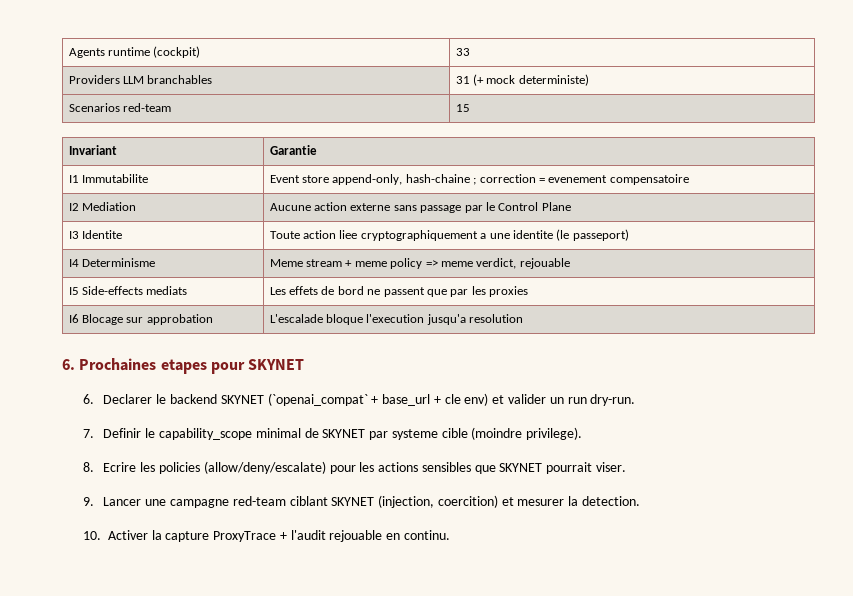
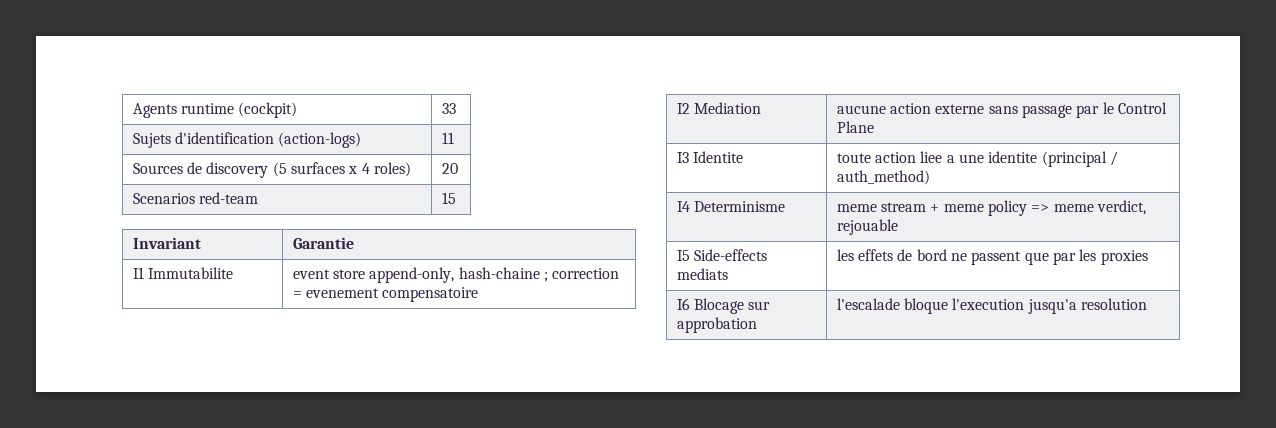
- Providers LLM branchables | 31 (+ mock deterministe)
+ Sujets d'identification (action-logs) | 11
+ Sources de discovery (5 surfaces x 4 roles) | 20
- I1 Immutabilite | Event store append-only, hash-chaine ; correction = evenement compensatoire
+ I1 Immutabilite | event store append-only, hash-chaine ; correction = evenement compensatoire
- I2 Mediation | Aucune action externe sans passage par le Control Plane
+ I2 Mediation | aucune action externe sans passage par le Control Plane
- I3 Identite | Toute action liee cryptographiquement a une identite (le passeport)
+ I3 Identite | toute action liee a une identite (principal / auth_method)
- I4 Determinisme | Meme stream + meme policy => meme verdict, rejouable
+ I4 Determinisme | meme stream + meme policy => meme verdict, rejouable
- I5 Side-effects mediats | Les effets de bord ne passent que par les proxies
+ I5 Side-effects mediats | les effets de bord ne passent que par les proxies
- I6 Blocage sur approbation | L'escalade bloque l'execution jusqu'a resolution
+ I6 Blocage sur approbation | l'escalade bloque l'execution jusqu'a resolution
- 6. Prochaines etapes pour SKYNET
- 6. Declarer le backend SKYNET (`openai_compat` + base_url + cle env) et valider un run dry-run.
- 7. Definir le capability_scope minimal de SKYNET par systeme cible (moindre privilege).
- 8. Ecrire les policies (allow/deny/escalate) pour les actions sensibles que SKYNET pourrait viser.
- 9. Lancer une campagne red-team ciblant SKYNET (injection, coercition) et mesurer la detection.
- 10. Activer la capture ProxyTrace + l'audit rejouable en continu.

